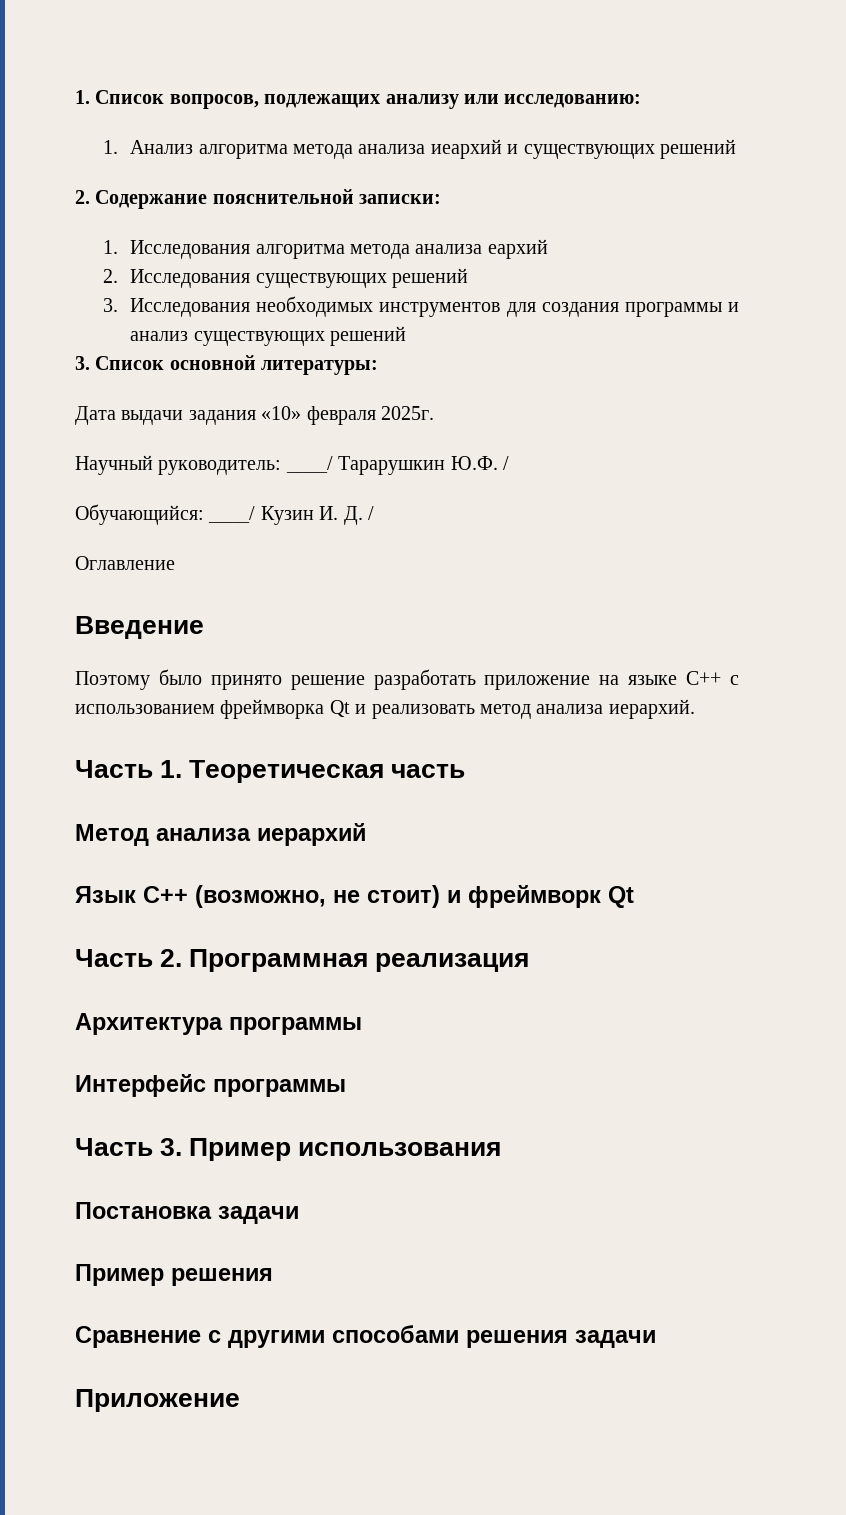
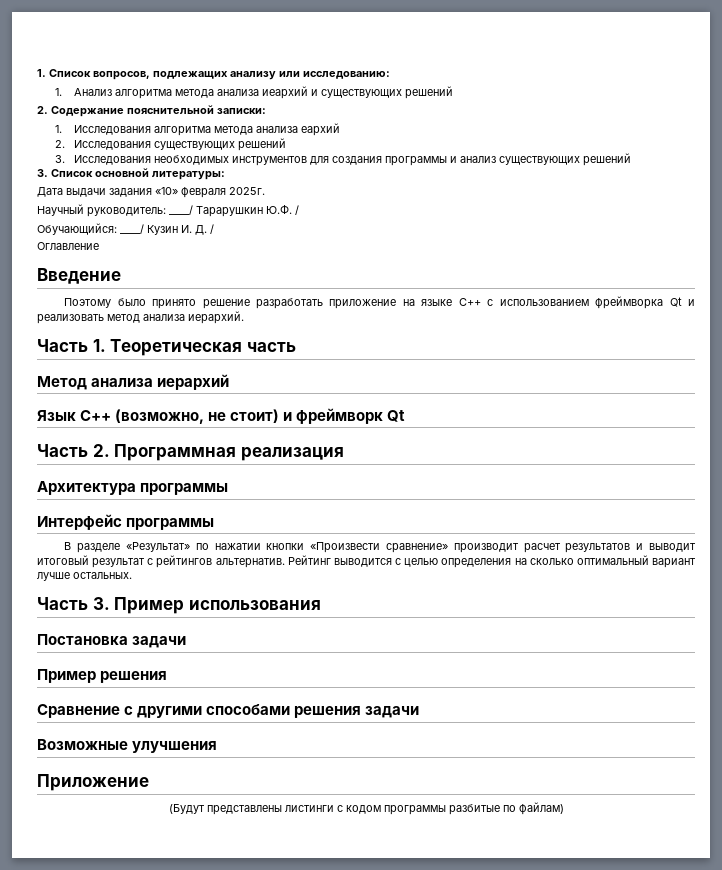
+ В разделе «Результат» по нажатии кнопки «Произвести сравнение» производит расчет результатов и выводит итоговый результат с рейтингов альтернатив. Рейтинг выводится с целью определения на сколько оптимальный вариант лучше остальных.
+ Возможные улучшения
+ (Будут представлены листинги с кодом программы разбитые по файлам)

